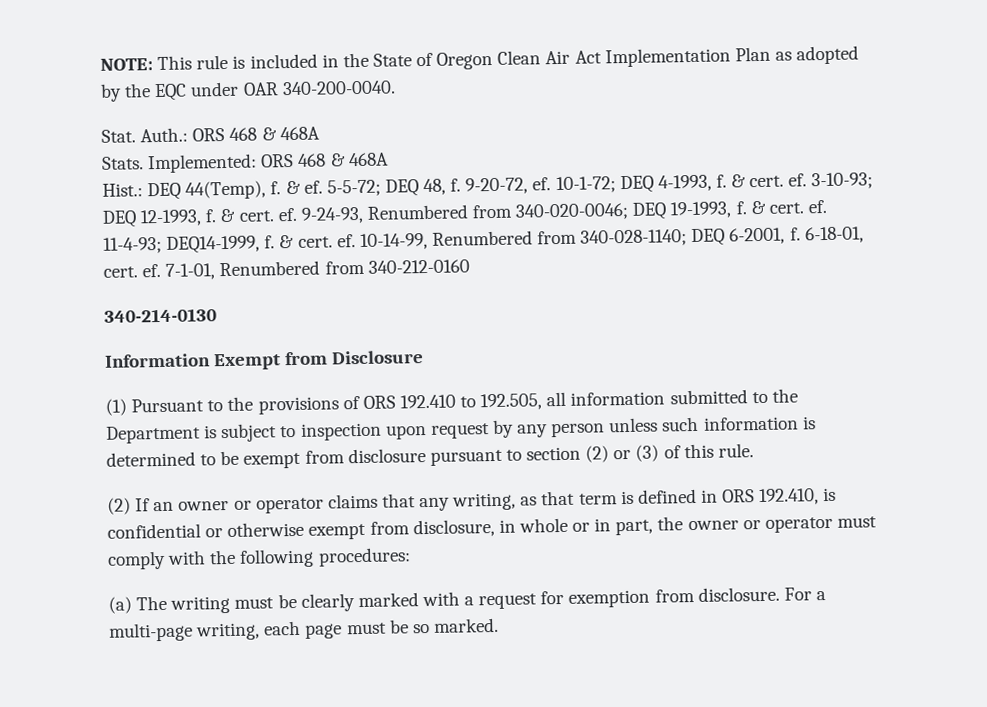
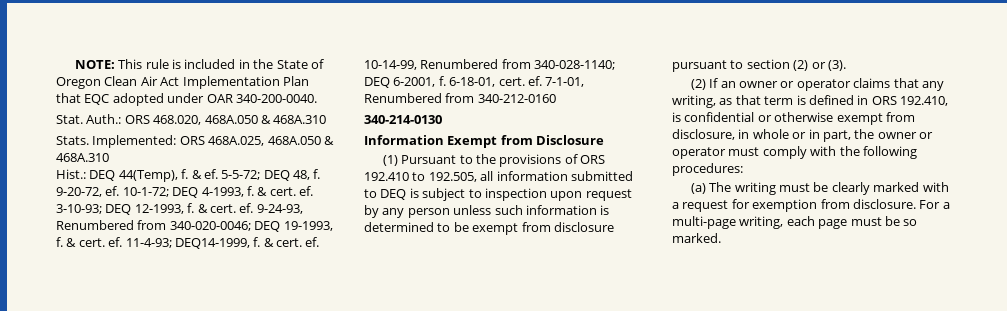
- NOTE: This rule is included in the State of Oregon Clean Air Act Implementation Plan as adopted by the EQC under OAR 340-200-0040.
+ NOTE: This rule is included in the State of Oregon Clean Air Act Implementation Plan that EQC adopted under OAR 340-200-0040.
- Auth.: ORS 468 & 468A
+ Auth.: ORS 468.020, 468A.050 & 468A.310
- Implemented: ORS 468 & 468A
+ Implemented: ORS 468A.025, 468A.050 & 468A.310
- (1) Pursuant to the provisions of ORS 192.410 to 192.505, all information submitted to the Department is subject to inspection upon request by any person unless such information is determined to be exempt from disclosure pursuant to section (2) or (3) of this rule.
+ (1) Pursuant to the provisions of ORS 192.410 to 192.505, all information submitted to DEQ is subject to inspection upon request by any person unless such information is determined to be exempt from disclosure pursuant to section (2) or (3).

